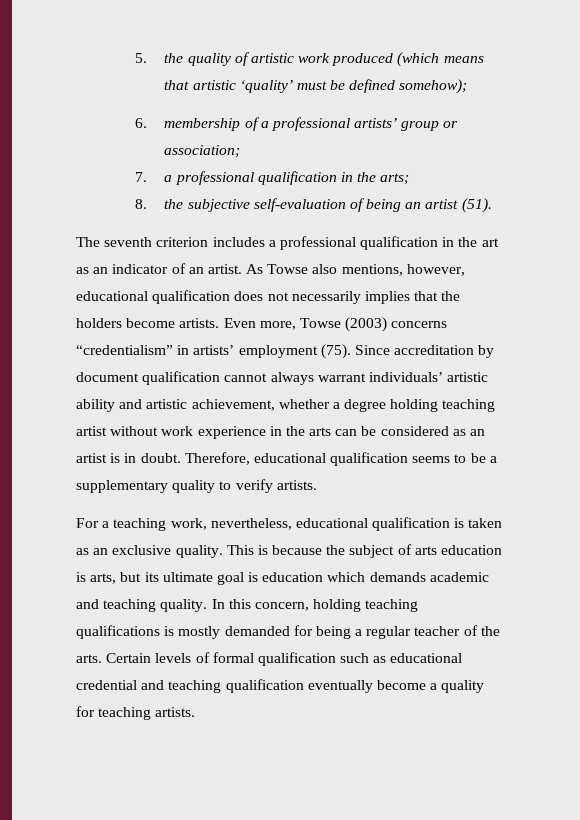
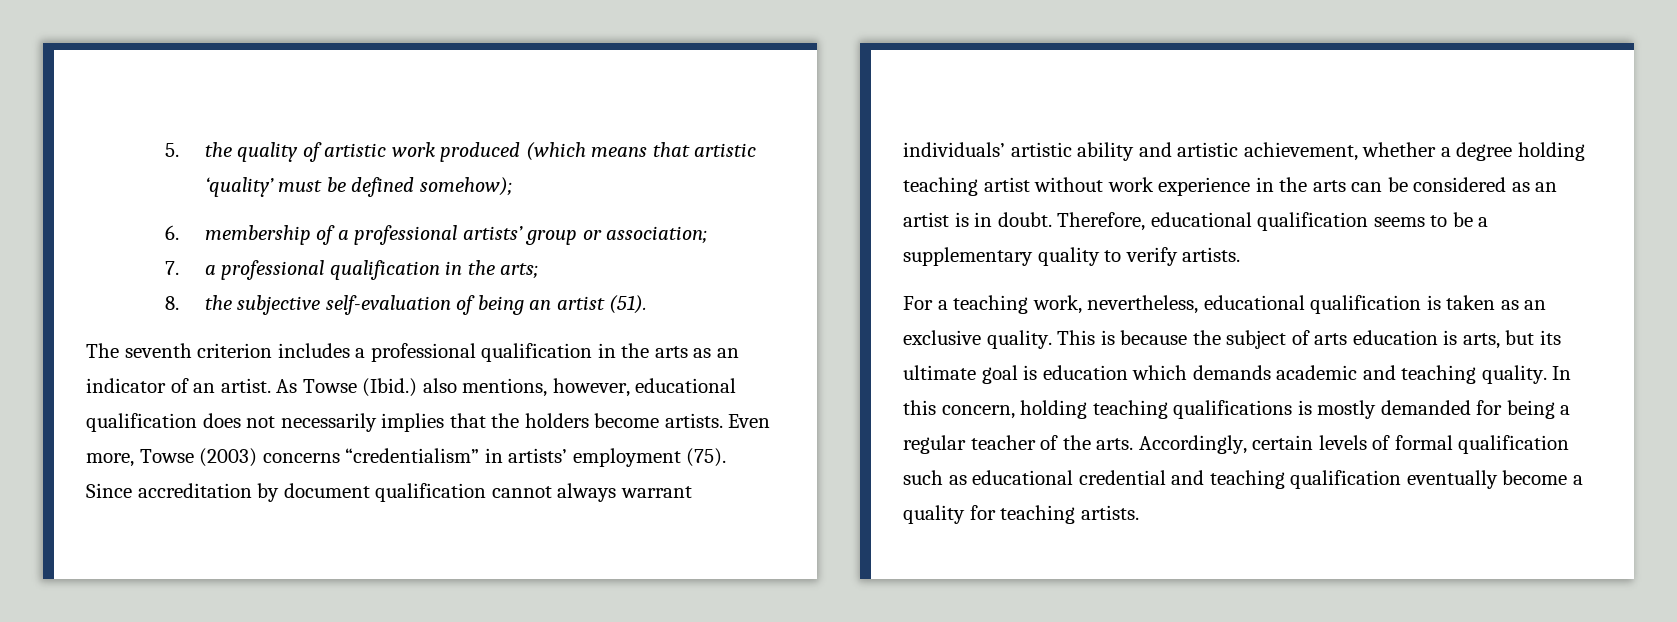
- The seventh criterion includes a professional qualification in the art as an indicator of an artist.
+ The seventh criterion includes a professional qualification in the arts as an indicator of an artist.
- As Towse also mentions, however, educational qualification does not necessarily implies that the holders become artists.
+ As Towse (Ibid.) also mentions, however, educational qualification does not necessarily implies that the holders become artists.
- In this concern, holding teaching qualifications is mostly demanded for being a regular teacher of the arts. Certain levels of formal qualification such as educational credential and teaching qualification eventually become a quality for teaching artists.
+ In this concern, holding teaching qualifications is mostly demanded for being a regular teacher of the arts. Accordingly, certain levels of formal qualification such as educational credential and teaching qualification eventually become a quality for teaching artists.

